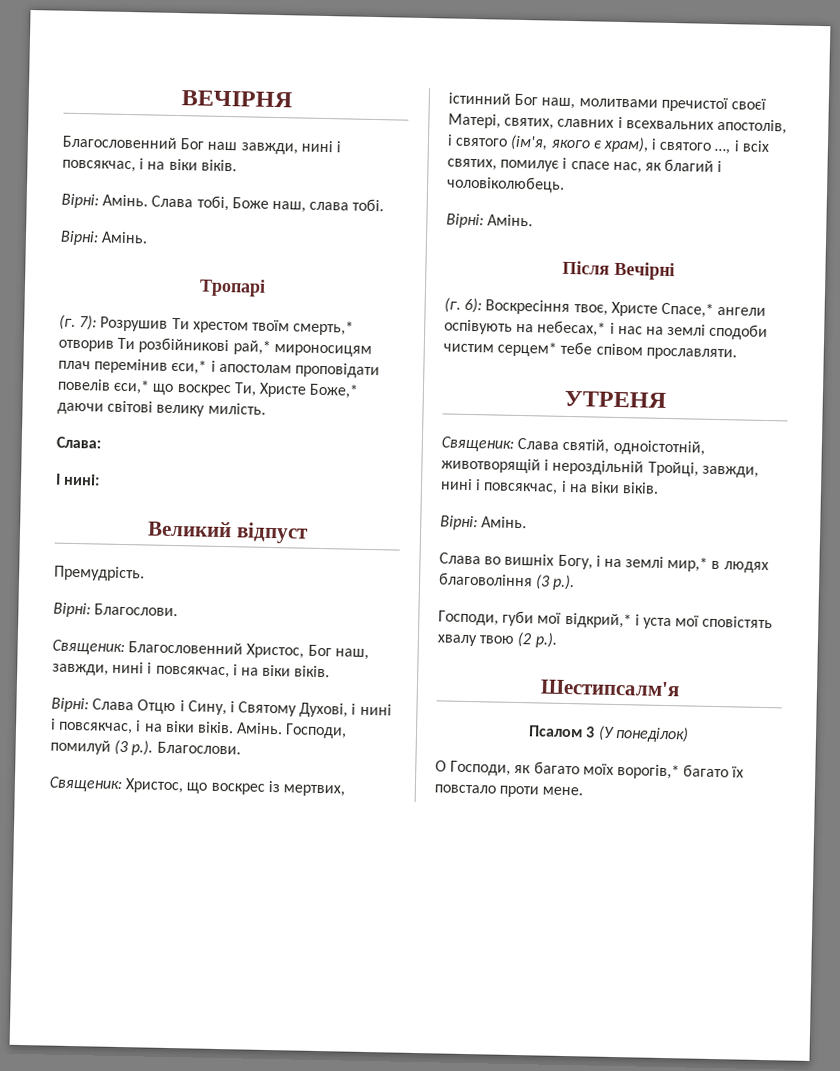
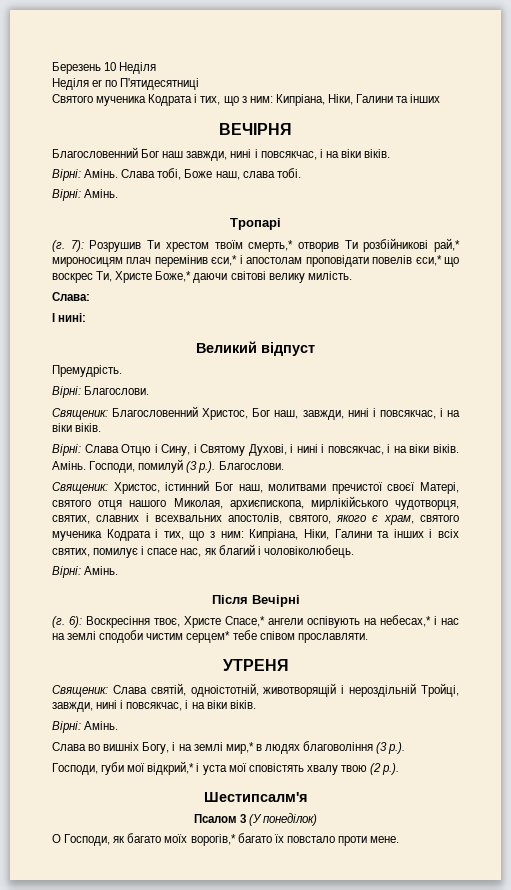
+ Березень 10 Неділя
+ Неділя er по П'ятидесятниці
+ Святого мученика Кодрата і тих, що з ним: Кипріана, Ніки, Галини та інших
- Священик: Христос, що воскрес із мертвих, істинний Бог наш, молитвами пречистої своєї Матері, святих, славних і всехвальних апостолів, і святого (ім'я, якого є храм), і святого …, і всіх святих, помилує і спасе нас, як благий і чоловіколюбець.
+ Священик: Христос, істинний Бог наш, молитвами пречистої своєї Матері, святого отця нашого Миколая, архиєпископа, мирлікійського чудотворця, святих, славних і всехвальних апостолів, святого, якого є храм, святого мученика Кодрата і тих, що з ним: Кипріана, Ніки, Галини та інших і всіх святих, помилує і спасе нас, як благий і чоловіколюбець.

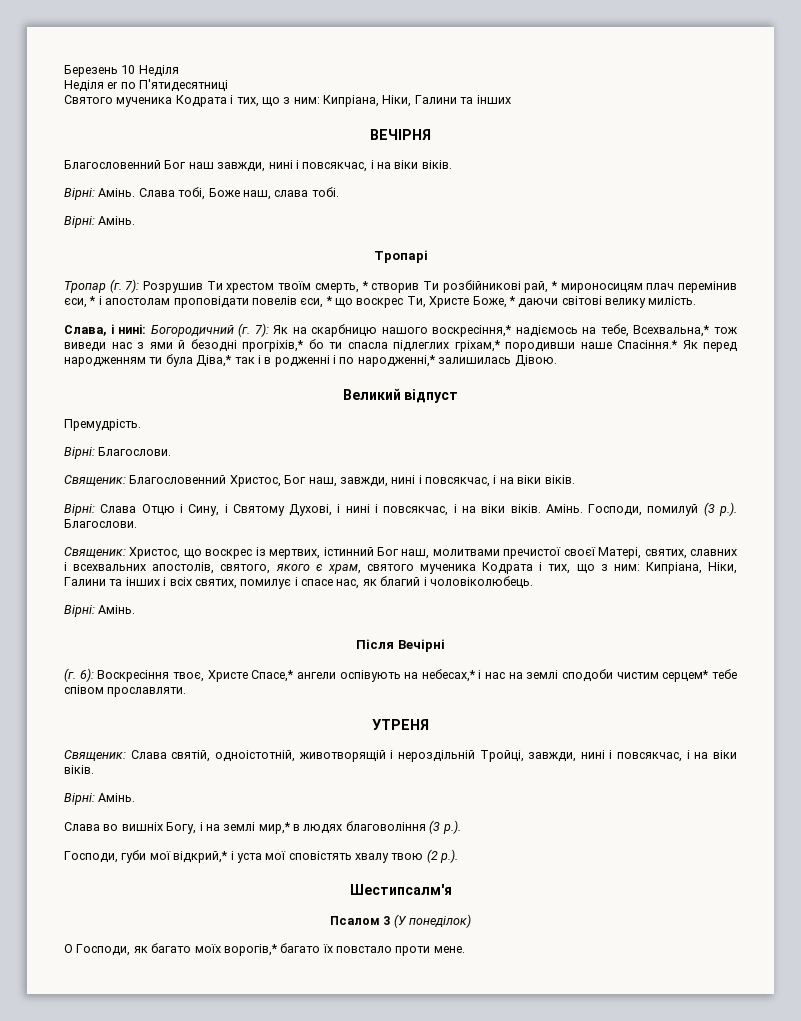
- (г. 7): Розрушив Ти хрестом твоїм смерть,* отворив Ти розбійникові рай,* мироносицям плач перемінив єси,* і апостолам проповідати повелів єси,* що воскрес Ти, Христе Боже,* даючи світові велику милість.
+ Тропар (г. 7): Розрушив Ти хрестом твоїм смерть, * створив Ти розбійникові рай, * мироносицям плач перемінив єси, * і апостолам проповідати повелів єси, * що воскрес Ти, Христе Боже, * даючи світові велику милість.
- Слава:
- І нині:
+ Слава, і нині: Богородичний (г. 7): Як на скарбницю нашого воскресіння,* надіємось на тебе, Всехвальна,* тож виведи нас з ями й безодні прогріхів,* бо ти спасла підлеглих гріхам,* породивши наше Спасіння.* Як перед народженням ти була Діва,* так і в родженні і по народженні,* залишилась Дівою.
- Священик: Христос, істинний Бог наш, молитвами пречистої своєї Матері, святого отця нашого Миколая, архиєпископа, мирлікійського чудотворця, святих, славних і всехвальних апостолів, святого, якого є храм, святого мученика Кодрата і тих, що з ним: Кипріана, Ніки, Галини та інших і всіх святих, помилує і спасе нас, як благий і чоловіколюбець.
+ Священик: Христос, що воскрес із мертвих, істинний Бог наш, молитвами пречистої своєї Матері, святих, славних і всехвальних апостолів, святого, якого є храм, святого мученика Кодрата і тих, що з ним: Кипріана, Ніки, Галини та інших і всіх святих, помилує і спасе нас, як благий і чоловіколюбець.

